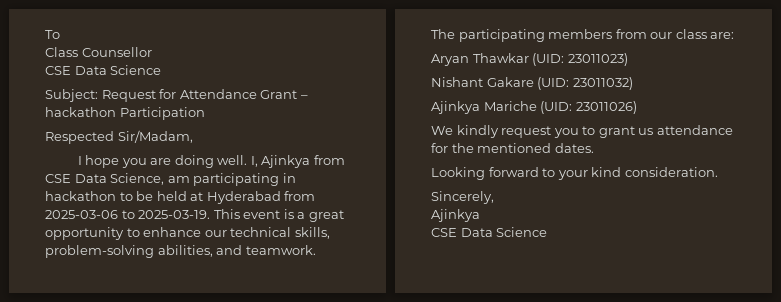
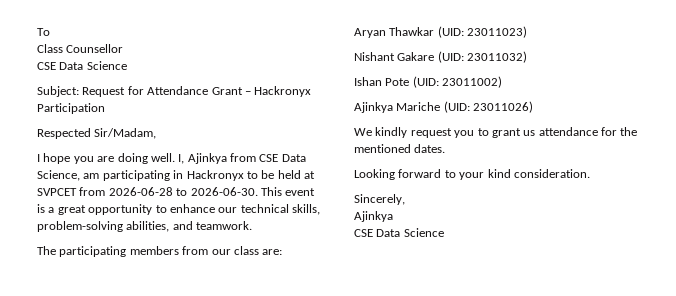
- Subject: Request for Attendance Grant – hackathon Participation
+ Subject: Request for Attendance Grant – Hackronyx Participation
- I, Ajinkya from CSE Data Science, am participating in hackathon to be held at Hyderabad from 2025-03-06 to 2025-03-19.
+ I, Ajinkya from CSE Data Science, am participating in Hackronyx to be held at SVPCET from 2026-06-28 to 2026-06-30.
+ Ishan Pote (UID: 23011002)

